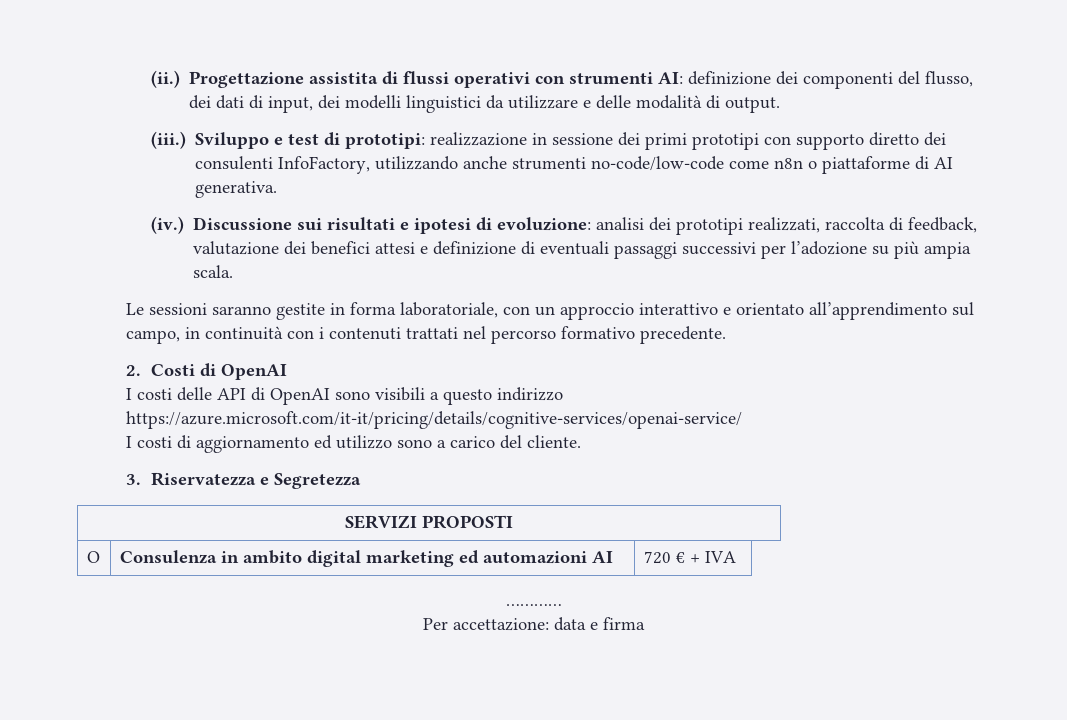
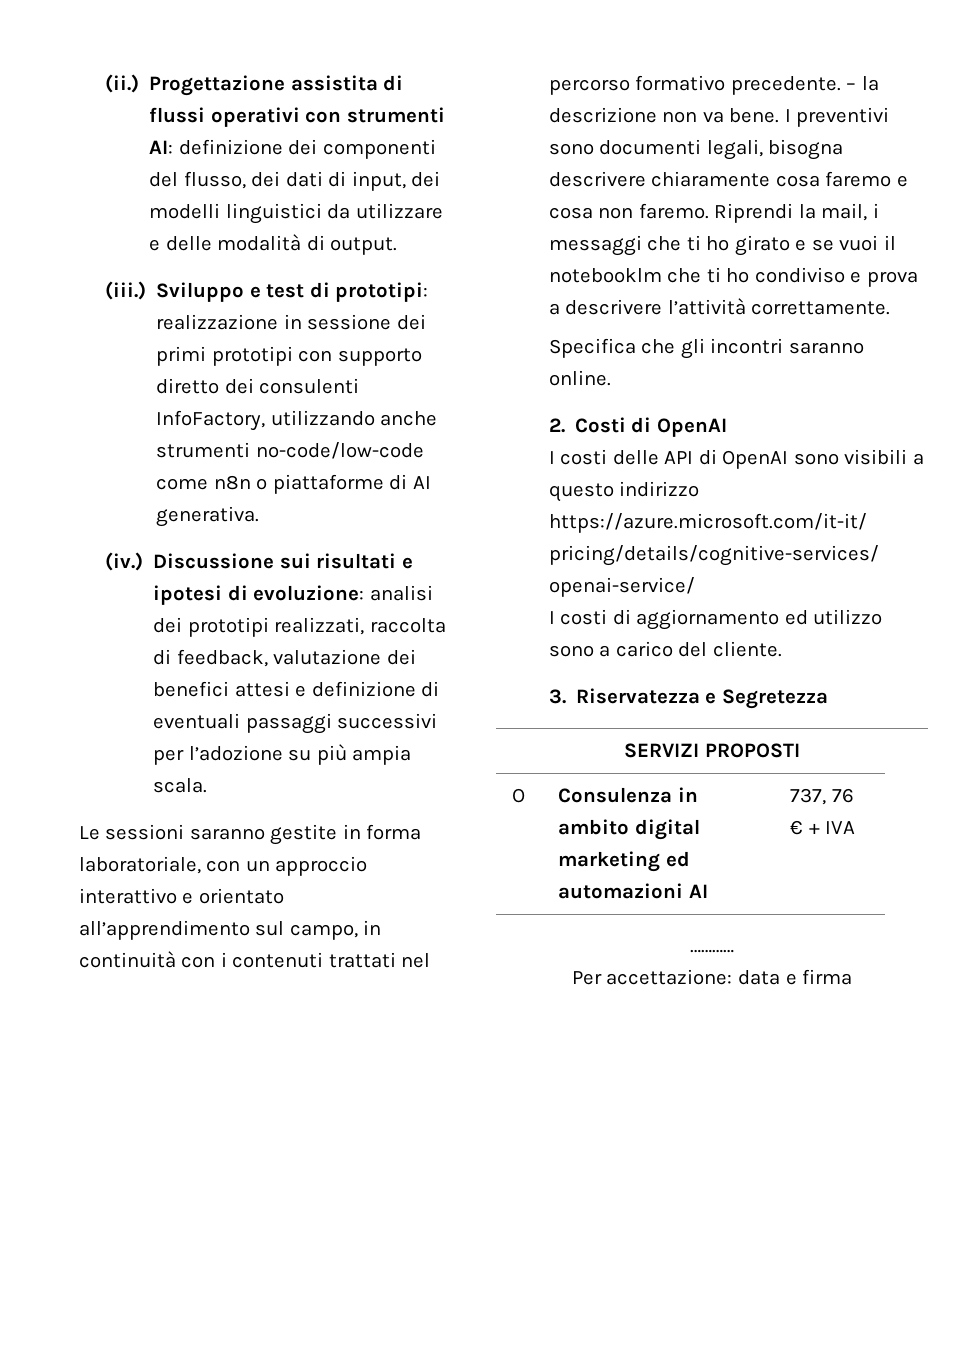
+ – la descrizione non va bene. I preventivi sono documenti legali, bisogna descrivere chiaramente cosa faremo e cosa non faremo. Riprendi la mail, i messaggi che ti ho girato e se vuoi il notebooklm che ti ho condiviso e prova a descrivere l’attività correttamente.
+ Specifica che gli incontri saranno online.
- O | Consulenza in ambito digital marketing ed automazioni AI | 720 € + IVA
+ O | Consulenza in ambito digital marketing ed automazioni AI | 737, 76 € + IVA

